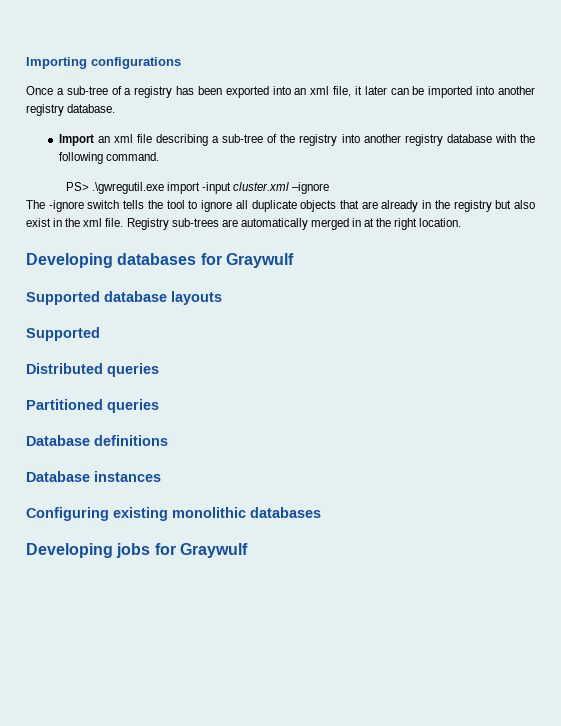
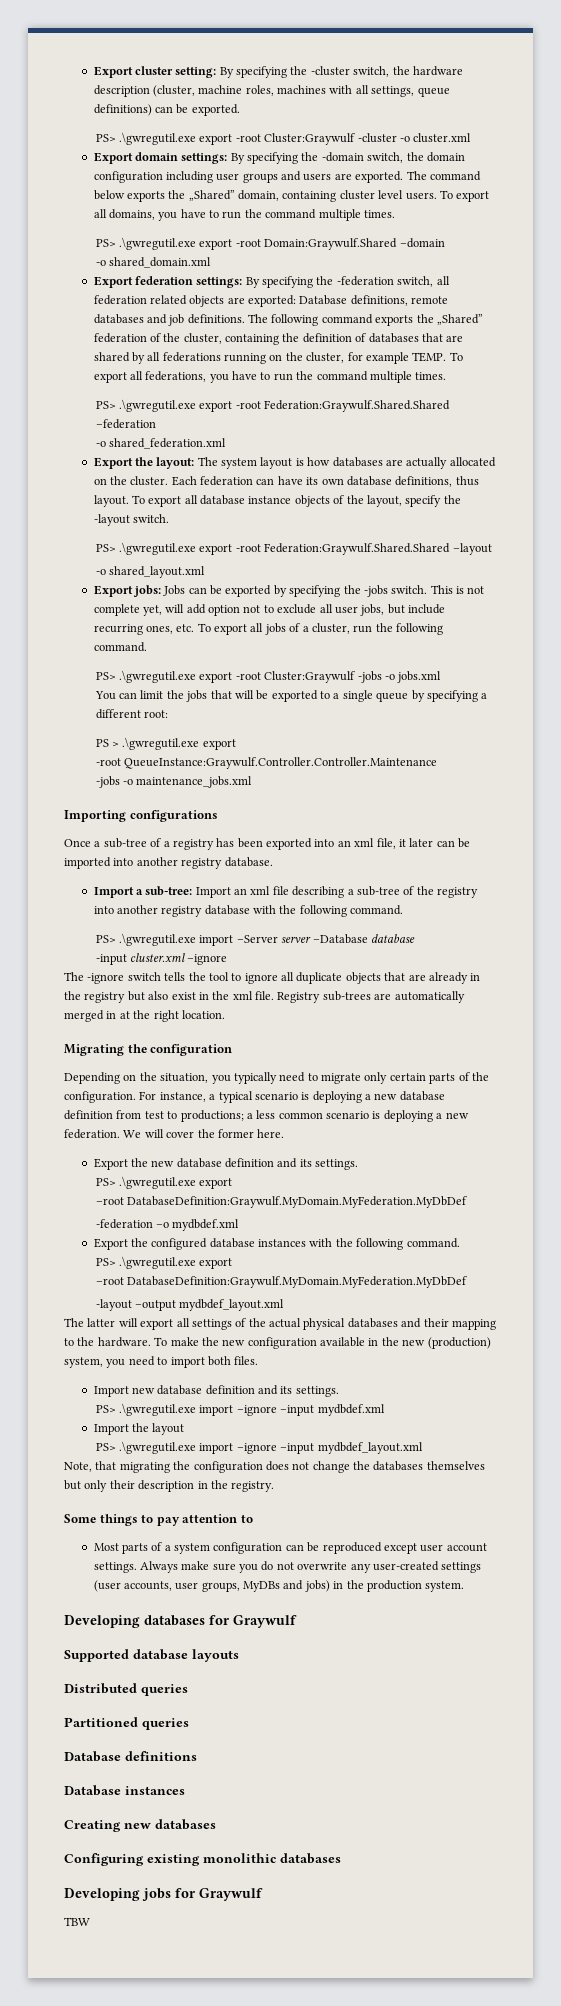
+ Export cluster setting: By specifying the -cluster switch, the hardware description (cluster, machine roles, machines with all settings, queue definitions) can be exported.
+ PS> .\gwregutil.exe export -root Cluster:Graywulf -cluster -o cluster.xml
+ Export domain settings: By specifying the -domain switch, the domain configuration including user groups and users are exported. The command below exports the „Shared” domain, containing cluster level users. To export all domains, you have to run the command multiple times.
+ PS> .\gwregutil.exe export -root Domain:Graywulf.Shared –domain
+ -o shared_domain.xml
+ Export federation settings: By specifying the -federation switch, all federation related objects are exported: Database definitions, remote databases and job definitions. The following command exports the „Shared” federation of the cluster, containing the definition of databases that are shared by all federations running on the cluster, for example TEMP. To export all federations, you have to run the command multiple times.
+ PS> .\gwregutil.exe export -root Federation:Graywulf.Shared.Shared –federation
+ -o shared_federation.xml
+ Export the layout: The system layout is how databases are actually allocated on the cluster. Each federation can have its own database definitions, thus layout. To export all database instance objects of the layout, specify the -layout switch.
+ PS> .\gwregutil.exe export -root Federation:Graywulf.Shared.Shared –layout
+ -o shared_layout.xml
+ Export jobs: Jobs can be exported by specifying the -jobs switch. This is not complete yet, will add option not to exclude all user jobs, but include recurring ones, etc. To export all jobs of a cluster, run the following command.
+ PS> .\gwregutil.exe export -root Cluster:Graywulf -jobs -o jobs.xml
+ You can limit the jobs that will be exported to a single queue by specifying a different root:
+ PS > .\gwregutil.exe export
+ -root QueueInstance:Graywulf.Controller.Controller.Maintenance
+ -jobs -o maintenance_jobs.xml
- Import an xml file describing a sub-tree of the registry into another registry database with the following command.
+ Import a sub-tree: Import an xml file describing a sub-tree of the registry into another registry database with the following command.
- PS> .\gwregutil.exe import -input cluster.xml –ignore
+ PS> .\gwregutil.exe import –Server server –Database database
+ -input cluster.xml –ignore
+ Migrating the configuration
+ Depending on the situation, you typically need to migrate only certain parts of the configuration. For instance, a typical scenario is deploying a new database definition from test to productions; a less common scenario is deploying a new federation. We will cover the former here.
+ Export the new database definition and its settings.
+ PS> .\gwregutil.exe export
+ –root DatabaseDefinition:Graywulf.MyDomain.MyFederation.MyDbDef
+ -federation –o mydbdef.xml
+ Export the configured database instances with the following command.
+ PS> .\gwregutil.exe export
+ –root DatabaseDefinition:Graywulf.MyDomain.MyFederation.MyDbDef
+ -layout –output mydbdef_layout.xml
+ The latter will export all settings of the actual physical databases and their mapping to the hardware. To make the new configuration available in the new (production) system, you need to import both files.
+ Import new database definition and its settings.
+ PS> .\gwregutil.exe import –ignore –input mydbdef.xml
+ Import the layout
+ PS> .\gwregutil.exe import –ignore –input mydbdef_layout.xml
+ Note, that migrating the configuration does not change the databases themselves but only their description in the registry.
+ Some things to pay attention to
+ Most parts of a system configuration can be reproduced except user account settings. Always make sure you do not overwrite any user-created settings (user accounts, user groups, MyDBs and jobs) in the production system.
  Supported database layouts
- Supported
+ Creating new databases
+ TBW

